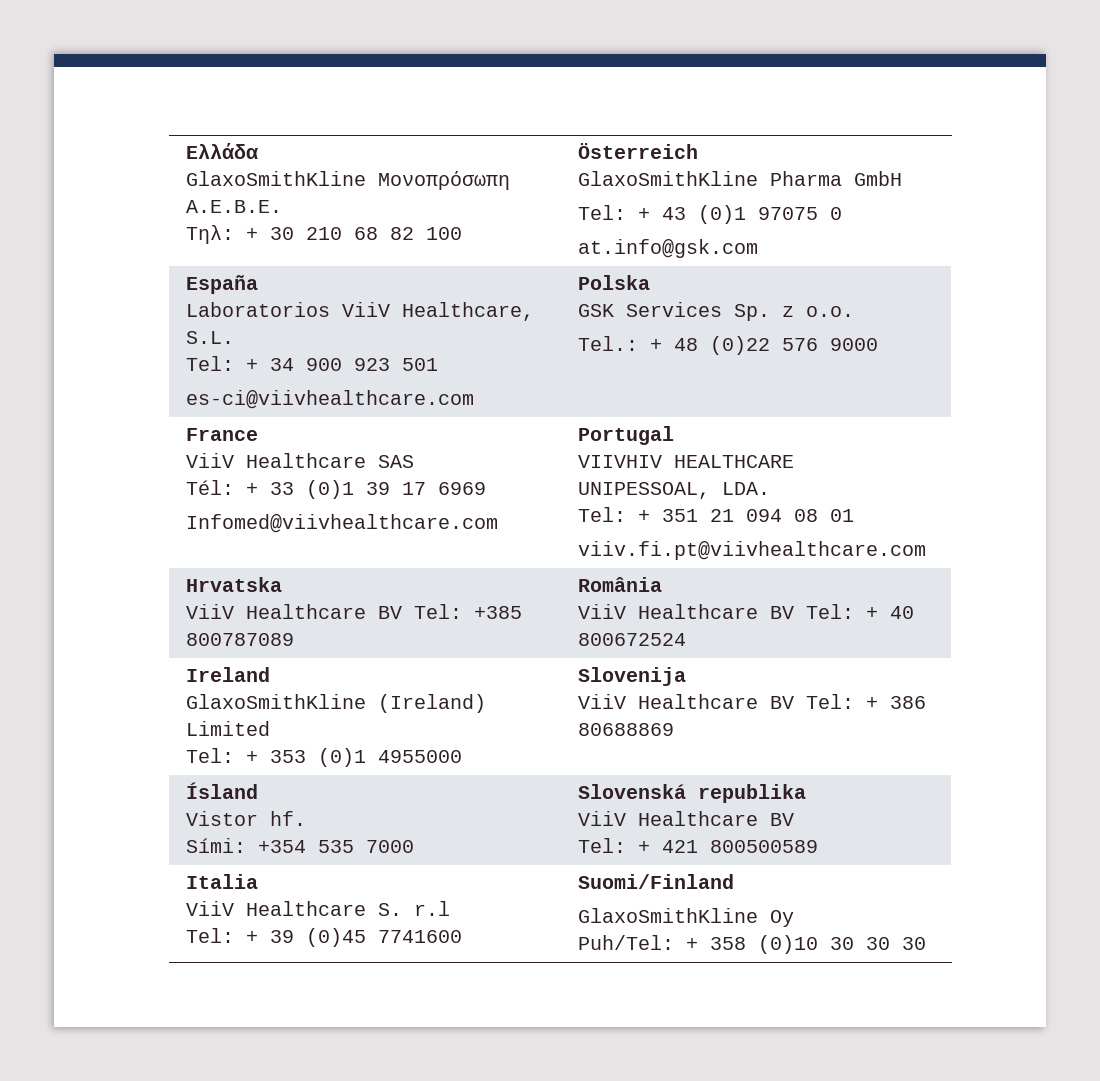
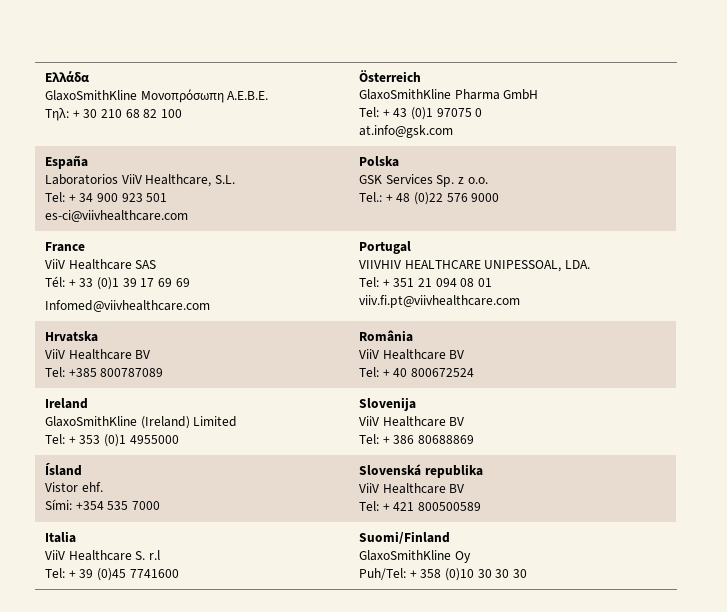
  France
  ViiV Healthcare SAS
- Tél: + 33 (0)1 39 17 6969
+ Tél: + 33 (0)1 39 17 69 69
  Hrvatska
- ViiV Healthcare BV Tel: +385 800787089 | România
- ViiV Healthcare BV Tel: + 40 800672524
+ ViiV Healthcare BV
+ Tel: +385 800787089 | România
+ ViiV Healthcare BV
+ Tel: + 40 800672524
  Ireland
  GlaxoSmithKline (Ireland) Limited
  Tel: + 353 (0)1 4955000 | Slovenija
- ViiV Healthcare BV Tel: + 386 80688869
+ ViiV Healthcare BV
+ Tel: + 386 80688869
  Ísland
- Vistor hf.
+ Vistor ehf.

